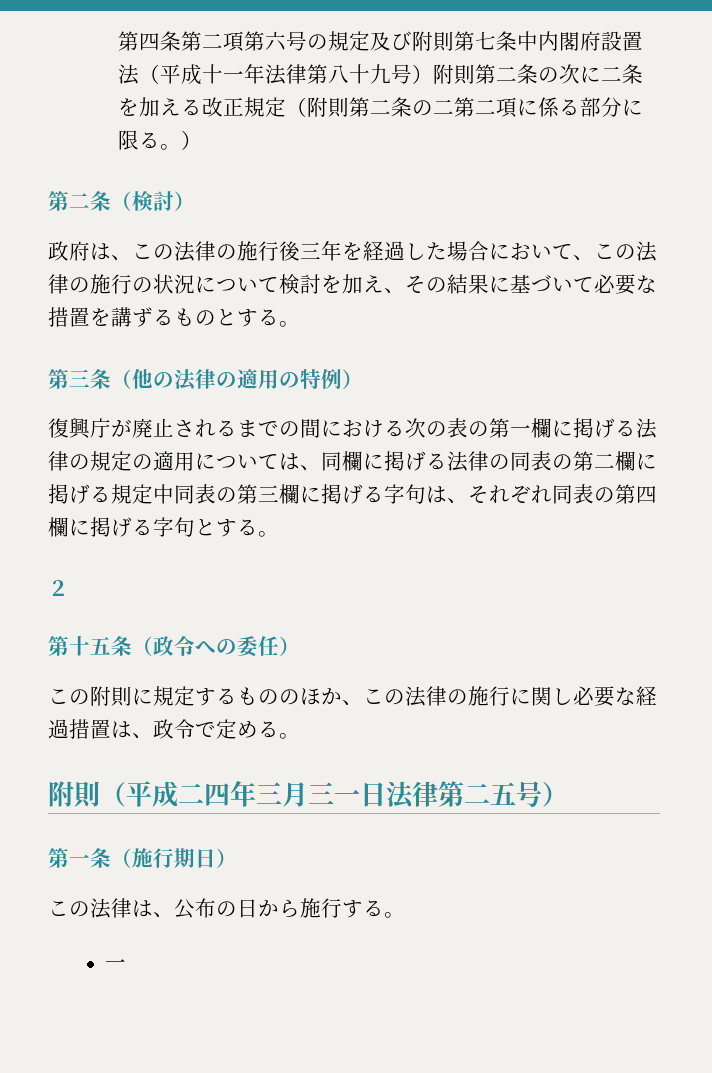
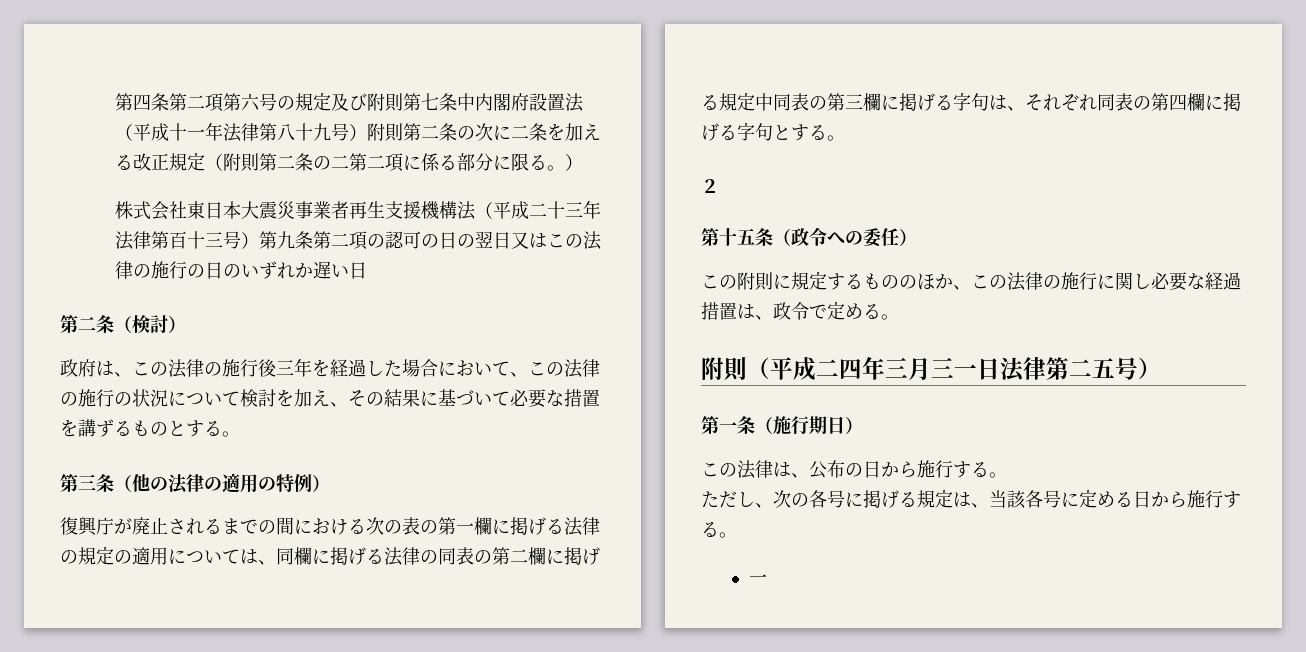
+ 株式会社東日本大震災事業者再生支援機構法（平成二十三年法律第百十三号）第九条第二項の認可の日の翌日又はこの法律の施行の日のいずれか遅い日
+ ただし、次の各号に掲げる規定は、当該各号に定める日から施行する。

